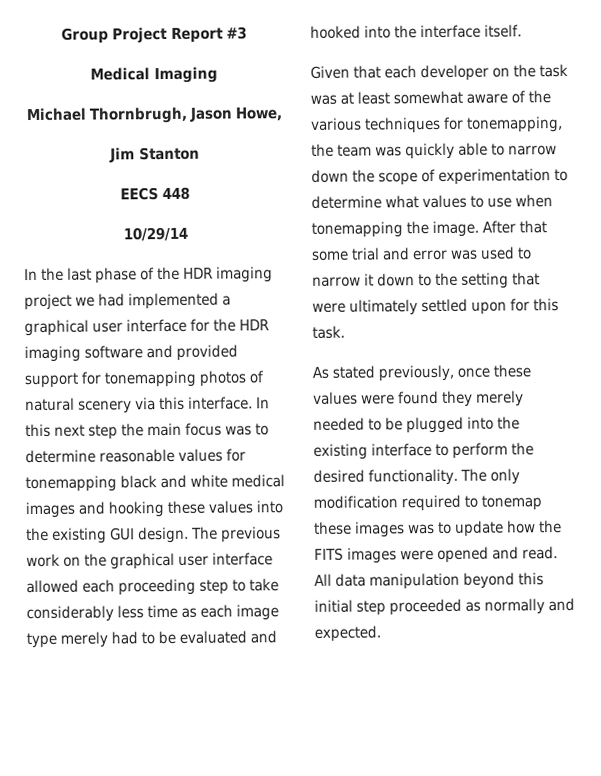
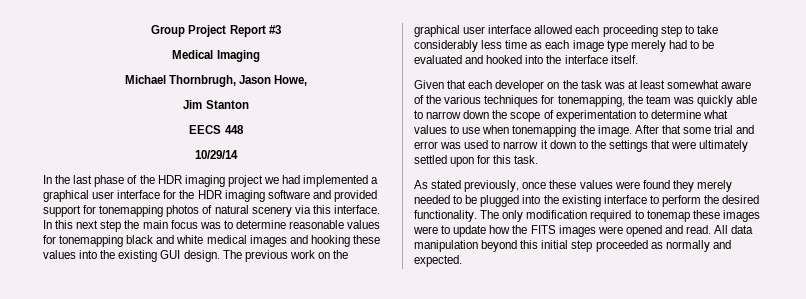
- After that some trial and error was used to narrow it down to the setting that were ultimately settled upon for this task.
+ After that some trial and error was used to narrow it down to the settings that were ultimately settled upon for this task.
- The only modification required to tonemap these images was to update how the FITS images were opened and read.
+ The only modification required to tonemap these images were to update how the FITS images were opened and read.

